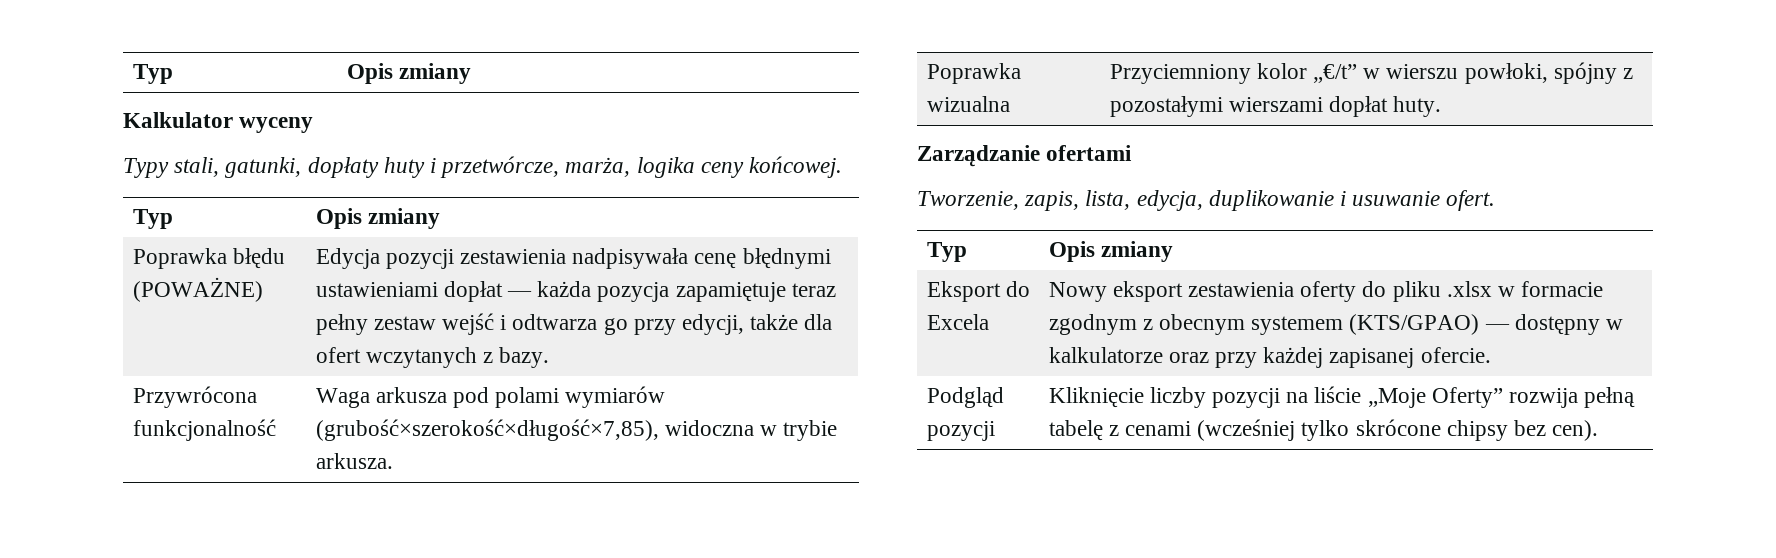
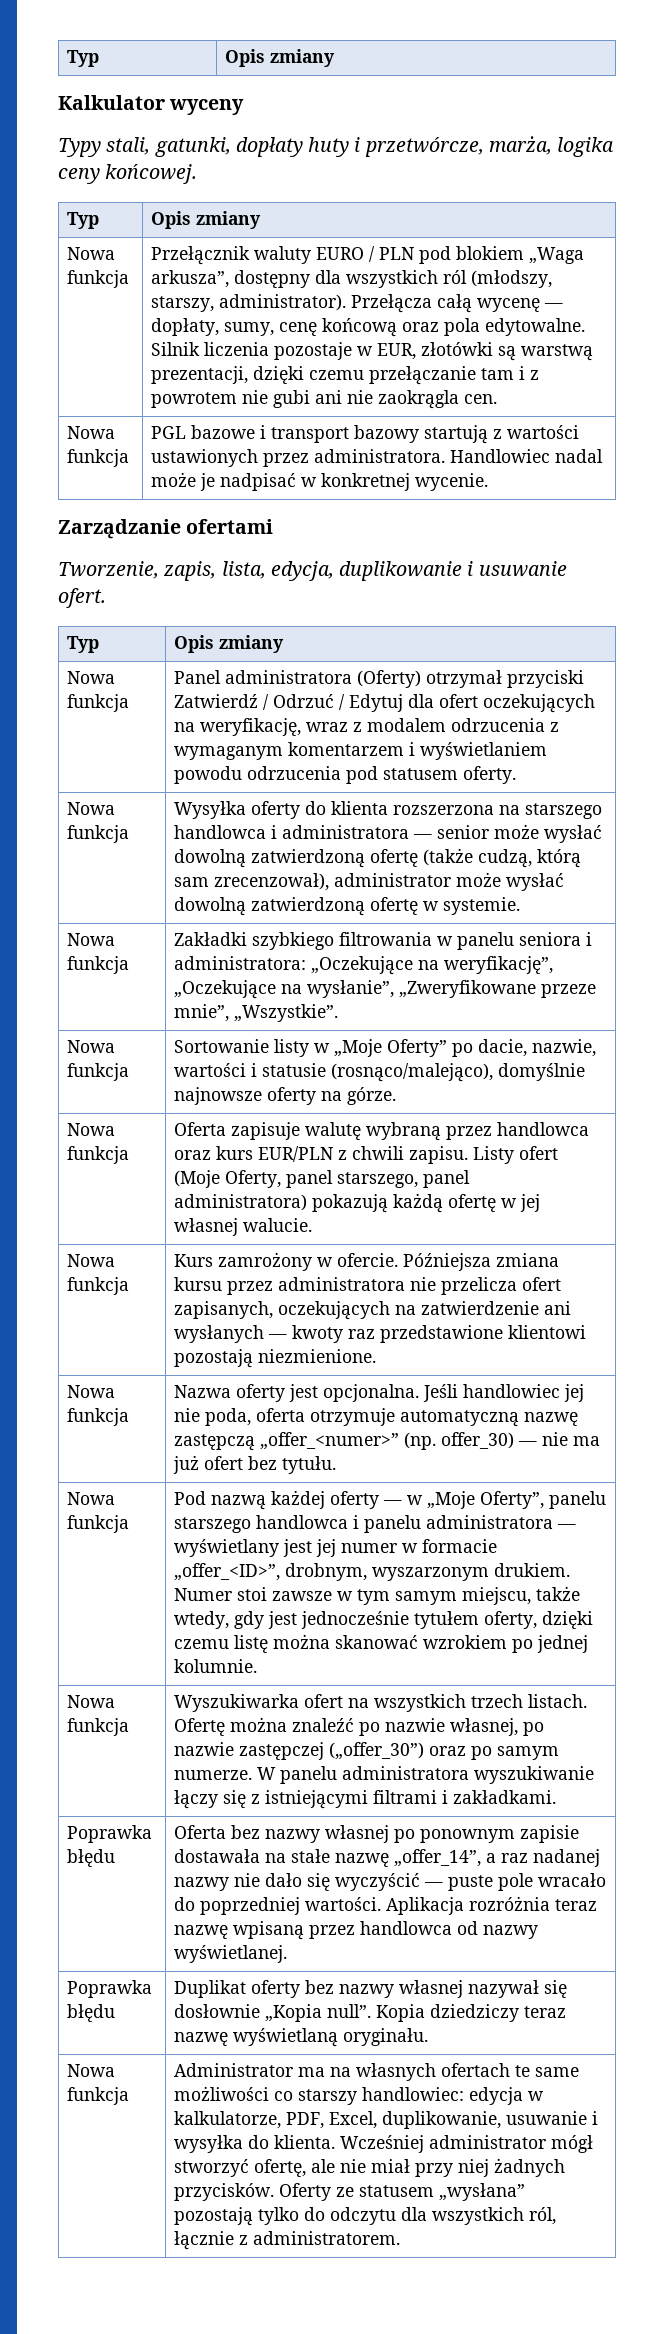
- Poprawka błędu (POWAŻNE) | Edycja pozycji zestawienia nadpisywała cenę błędnymi ustawieniami dopłat — każda pozycja zapamiętuje teraz pełny zestaw wejść i odtwarza go przy edycji, także dla ofert wczytanych z bazy.
- Przywrócona funkcjonalność | Waga arkusza pod polami wymiarów (grubość×szerokość×długość×7,85), widoczna w trybie arkusza.
- Poprawka wizualna | Przyciemniony kolor „€/t” w wierszu powłoki, spójny z pozostałymi wierszami dopłat huty.
+ Nowa funkcja | Przełącznik waluty EURO / PLN pod blokiem „Waga arkusza”, dostępny dla wszystkich ról (młodszy, starszy, administrator). Przełącza całą wycenę — dopłaty, sumy, cenę końcową oraz pola edytowalne. Silnik liczenia pozostaje w EUR, złotówki są warstwą prezentacji, dzięki czemu przełączanie tam i z powrotem nie gubi ani nie zaokrągla cen.
+ Nowa funkcja | PGL bazowe i transport bazowy startują z wartości ustawionych przez administratora. Handlowiec nadal może je nadpisać w konkretnej wycenie.
- Eksport do Excela | Nowy eksport zestawienia oferty do pliku .xlsx w formacie zgodnym z obecnym systemem (KTS/GPAO) — dostępny w kalkulatorze oraz przy każdej zapisanej ofercie.
- Podgląd pozycji | Kliknięcie liczby pozycji na liście „Moje Oferty” rozwija pełną tabelę z cenami (wcześniej tylko skrócone chipsy bez cen).
+ Nowa funkcja | Panel administratora (Oferty) otrzymał przyciski Zatwierdź / Odrzuć / Edytuj dla ofert oczekujących na weryfikację, wraz z modalem odrzucenia z wymaganym komentarzem i wyświetlaniem powodu odrzucenia pod statusem oferty.
+ Nowa funkcja | Wysyłka oferty do klienta rozszerzona na starszego handlowca i administratora — senior może wysłać dowolną zatwierdzoną ofertę (także cudzą, którą sam zrecenzował), administrator może wysłać dowolną zatwierdzoną ofertę w systemie.
+ Nowa funkcja | Zakładki szybkiego filtrowania w panelu seniora i administratora: „Oczekujące na weryfikację”, „Oczekujące na wysłanie”, „Zweryfikowane przeze mnie”, „Wszystkie”.
+ Nowa funkcja | Sortowanie listy w „Moje Oferty” po dacie, nazwie, wartości i statusie (rosnąco/malejąco), domyślnie najnowsze oferty na górze.
+ Nowa funkcja | Oferta zapisuje walutę wybraną przez handlowca oraz kurs EUR/PLN z chwili zapisu. Listy ofert (Moje Oferty, panel starszego, panel administratora) pokazują każdą ofertę w jej własnej walucie.
+ Nowa funkcja | Kurs zamrożony w ofercie. Późniejsza zmiana kursu przez administratora nie przelicza ofert zapisanych, oczekujących na zatwierdzenie ani wysłanych — kwoty raz przedstawione klientowi pozostają niezmienione.
+ Nowa funkcja | Nazwa oferty jest opcjonalna. Jeśli handlowiec jej nie poda, oferta otrzymuje automatyczną nazwę zastępczą „offer_<numer>” (np. offer_30) — nie ma już ofert bez tytułu.
+ Nowa funkcja | Pod nazwą każdej oferty — w „Moje Oferty”, panelu starszego handlowca i panelu administratora — wyświetlany jest jej numer w formacie „offer_<ID>”, drobnym, wyszarzonym drukiem. Numer stoi zawsze w tym samym miejscu, także wtedy, gdy jest jednocześnie tytułem oferty, dzięki czemu listę można skanować wzrokiem po jednej kolumnie.
+ Nowa funkcja | Wyszukiwarka ofert na wszystkich trzech listach. Ofertę można znaleźć po nazwie własnej, po nazwie zastępczej („offer_30”) oraz po samym numerze. W panelu administratora wyszukiwanie łączy się z istniejącymi filtrami i zakładkami.
+ Poprawka błędu | Oferta bez nazwy własnej po ponownym zapisie dostawała na stałe nazwę „offer_14”, a raz nadanej nazwy nie dało się wyczyścić — puste pole wracało do poprzedniej wartości. Aplikacja rozróżnia teraz nazwę wpisaną przez handlowca od nazwy wyświetlanej.
+ Poprawka błędu | Duplikat oferty bez nazwy własnej nazywał się dosłownie „Kopia null”. Kopia dziedziczy teraz nazwę wyświetlaną oryginału.
+ Nowa funkcja | Administrator ma na własnych ofertach te same możliwości co starszy handlowiec: edycja w kalkulatorze, PDF, Excel, duplikowanie, usuwanie i wysyłka do klienta. Wcześniej administrator mógł stworzyć ofertę, ale nie miał przy niej żadnych przycisków. Oferty ze statusem „wysłana” pozostają tylko do odczytu dla wszystkich ról, łącznie z administratorem.

